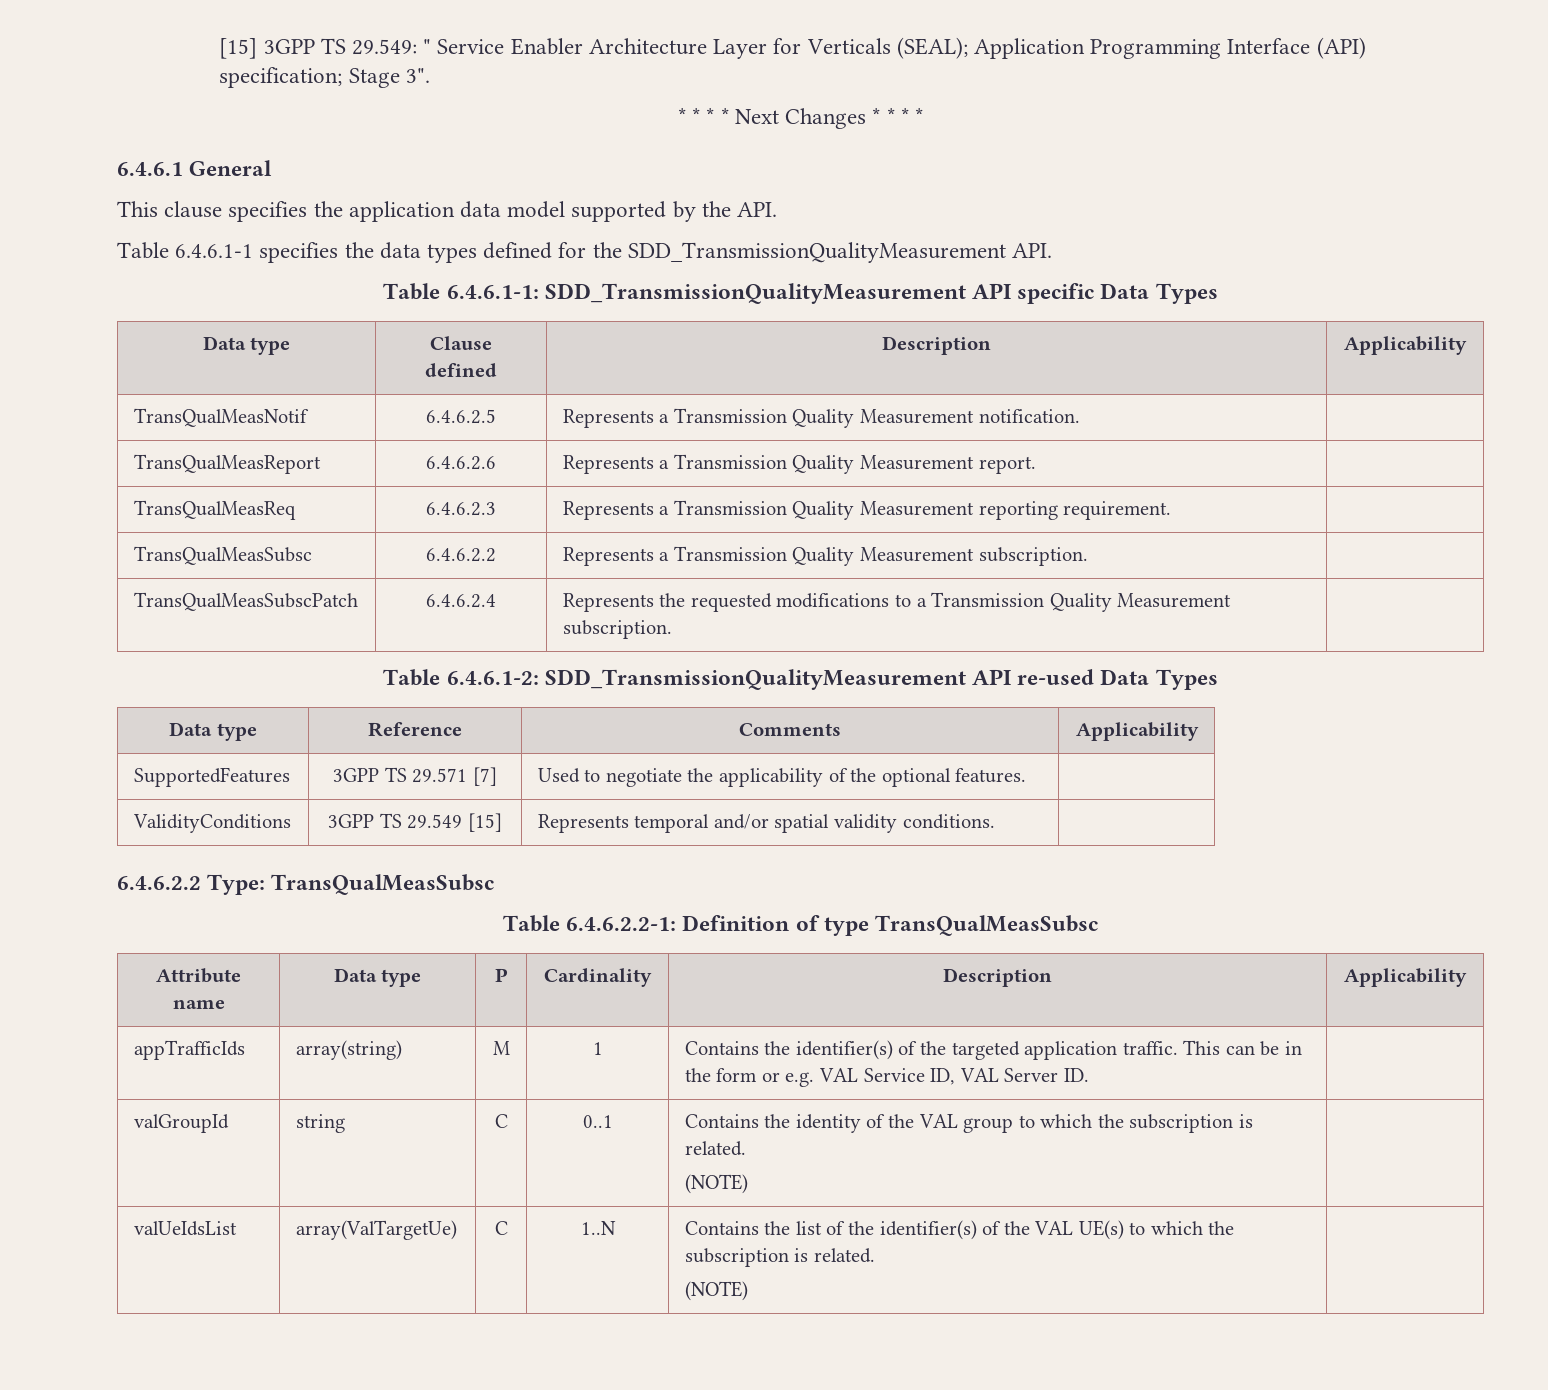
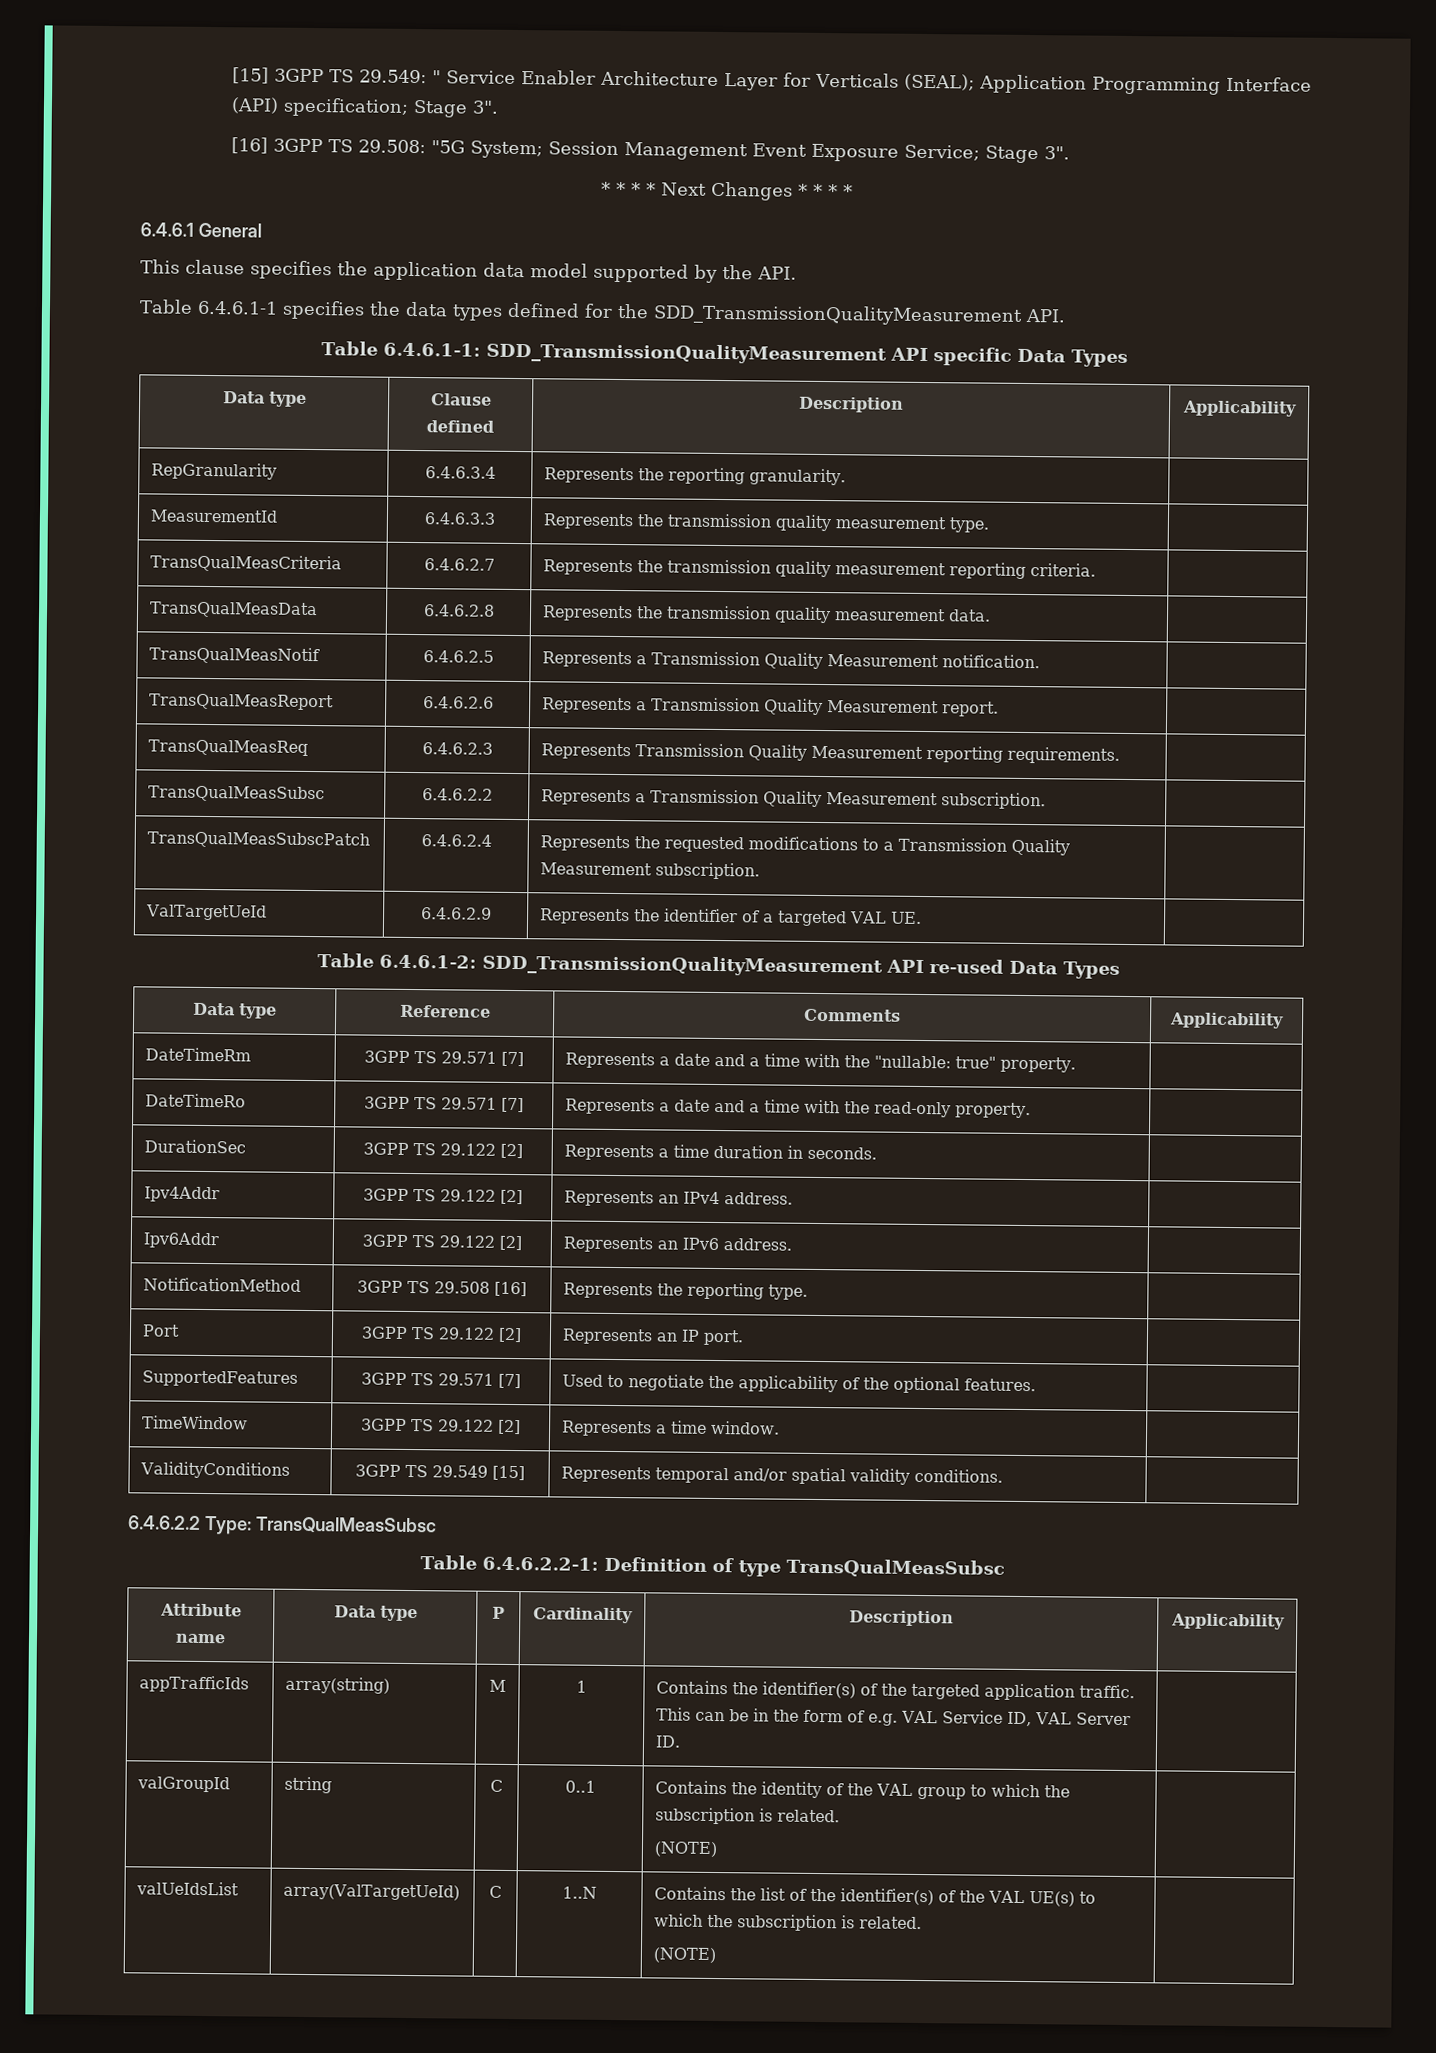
+ [16] 3GPP TS 29.508: "5G System; Session Management Event Exposure Service; Stage 3".
+ RepGranularity | 6.4.6.3.4 | Represents the reporting granularity. |
+ MeasurementId | 6.4.6.3.3 | Represents the transmission quality measurement type. |
+ TransQualMeasCriteria | 6.4.6.2.7 | Represents the transmission quality measurement reporting criteria. |
+ TransQualMeasData | 6.4.6.2.8 | Represents the transmission quality measurement data. |
- TransQualMeasReq | 6.4.6.2.3 | Represents a Transmission Quality Measurement reporting requirement. |
+ TransQualMeasReq | 6.4.6.2.3 | Represents Transmission Quality Measurement reporting requirements. |
+ ValTargetUeId | 6.4.6.2.9 | Represents the identifier of a targeted VAL UE. |
+ DateTimeRm | 3GPP TS 29.571 [7] | Represents a date and a time with the "nullable: true" property. |
+ DateTimeRo | 3GPP TS 29.571 [7] | Represents a date and a time with the read-only property. |
+ DurationSec | 3GPP TS 29.122 [2] | Represents a time duration in seconds. |
+ Ipv4Addr | 3GPP TS 29.122 [2] | Represents an IPv4 address. |
+ Ipv6Addr | 3GPP TS 29.122 [2] | Represents an IPv6 address. |
+ NotificationMethod | 3GPP TS 29.508 [16] | Represents the reporting type. |
+ Port | 3GPP TS 29.122 [2] | Represents an IP port. |
+ TimeWindow | 3GPP TS 29.122 [2] | Represents a time window. |
- appTrafficIds | array(string) | M | 1 | Contains the identifier(s) of the targeted application traffic. This can be in the form or e.g. VAL Service ID, VAL Server ID. |
+ appTrafficIds | array(string) | M | 1 | Contains the identifier(s) of the targeted application traffic. This can be in the form of e.g. VAL Service ID, VAL Server ID. |
- valUeIdsList | array(ValTargetUe) | C | 1..N | Contains the list of the identifier(s) of the VAL UE(s) to which the subscription is related.
+ valUeIdsList | array(ValTargetUeId) | C | 1..N | Contains the list of the identifier(s) of the VAL UE(s) to which the subscription is related.

